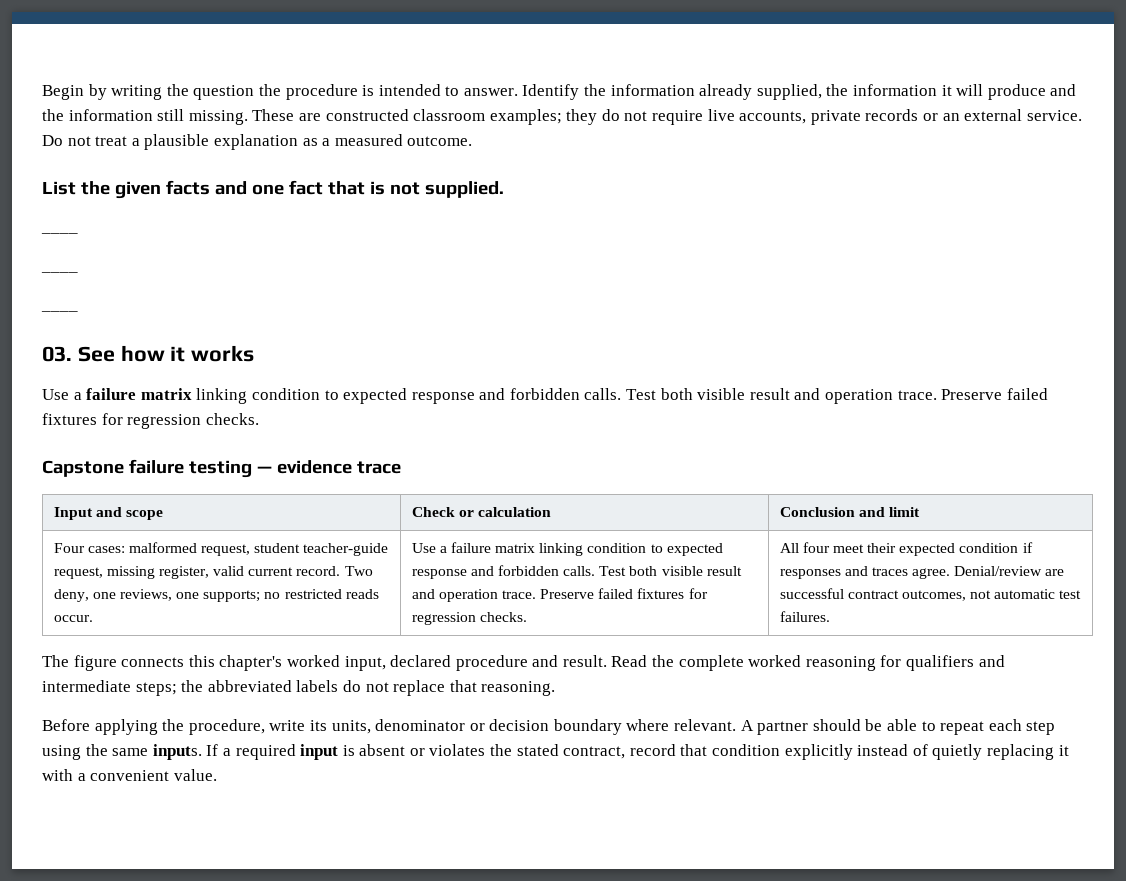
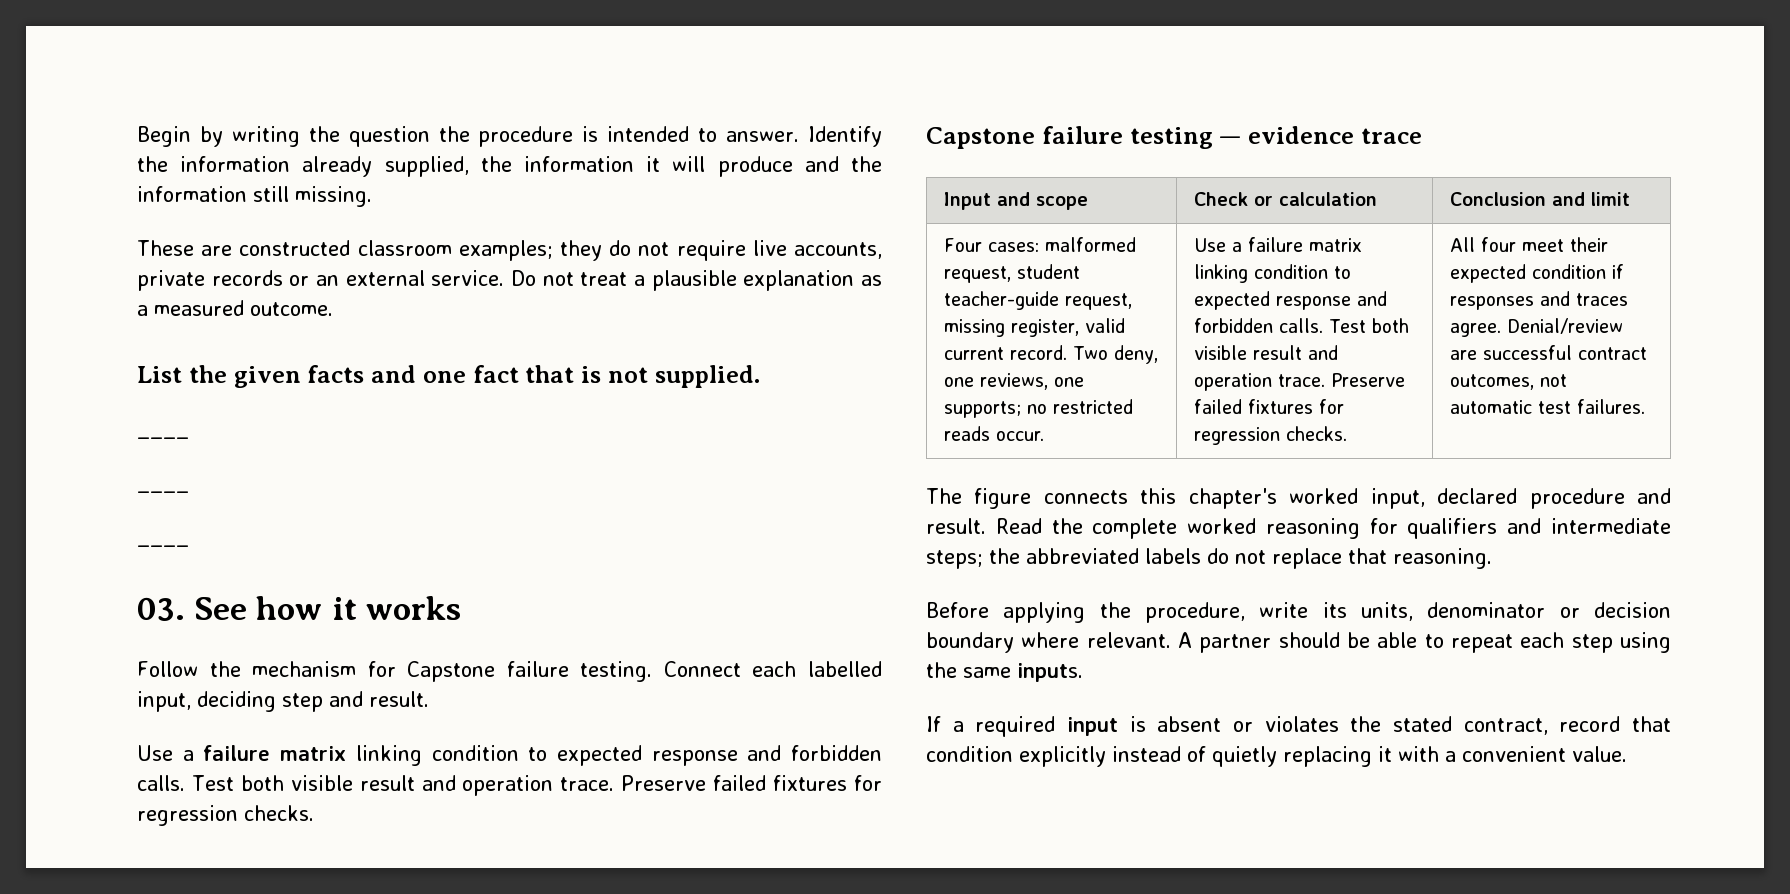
- Identify the information already supplied, the information it will produce and the information still missing. These are constructed classroom examples; they do not require live accounts, private records or an external service.
+ Identify the information already supplied, the information it will produce and the information still missing.
+ These are constructed classroom examples; they do not require live accounts, private records or an external service.
+ Follow the mechanism for Capstone failure testing. Connect each labelled input, deciding step and result.
- A partner should be able to repeat each step using the same inputs. If a required input is absent or violates the stated contract, record that condition explicitly instead of quietly replacing it with a convenient value.
+ A partner should be able to repeat each step using the same inputs.
+ If a required input is absent or violates the stated contract, record that condition explicitly instead of quietly replacing it with a convenient value.

